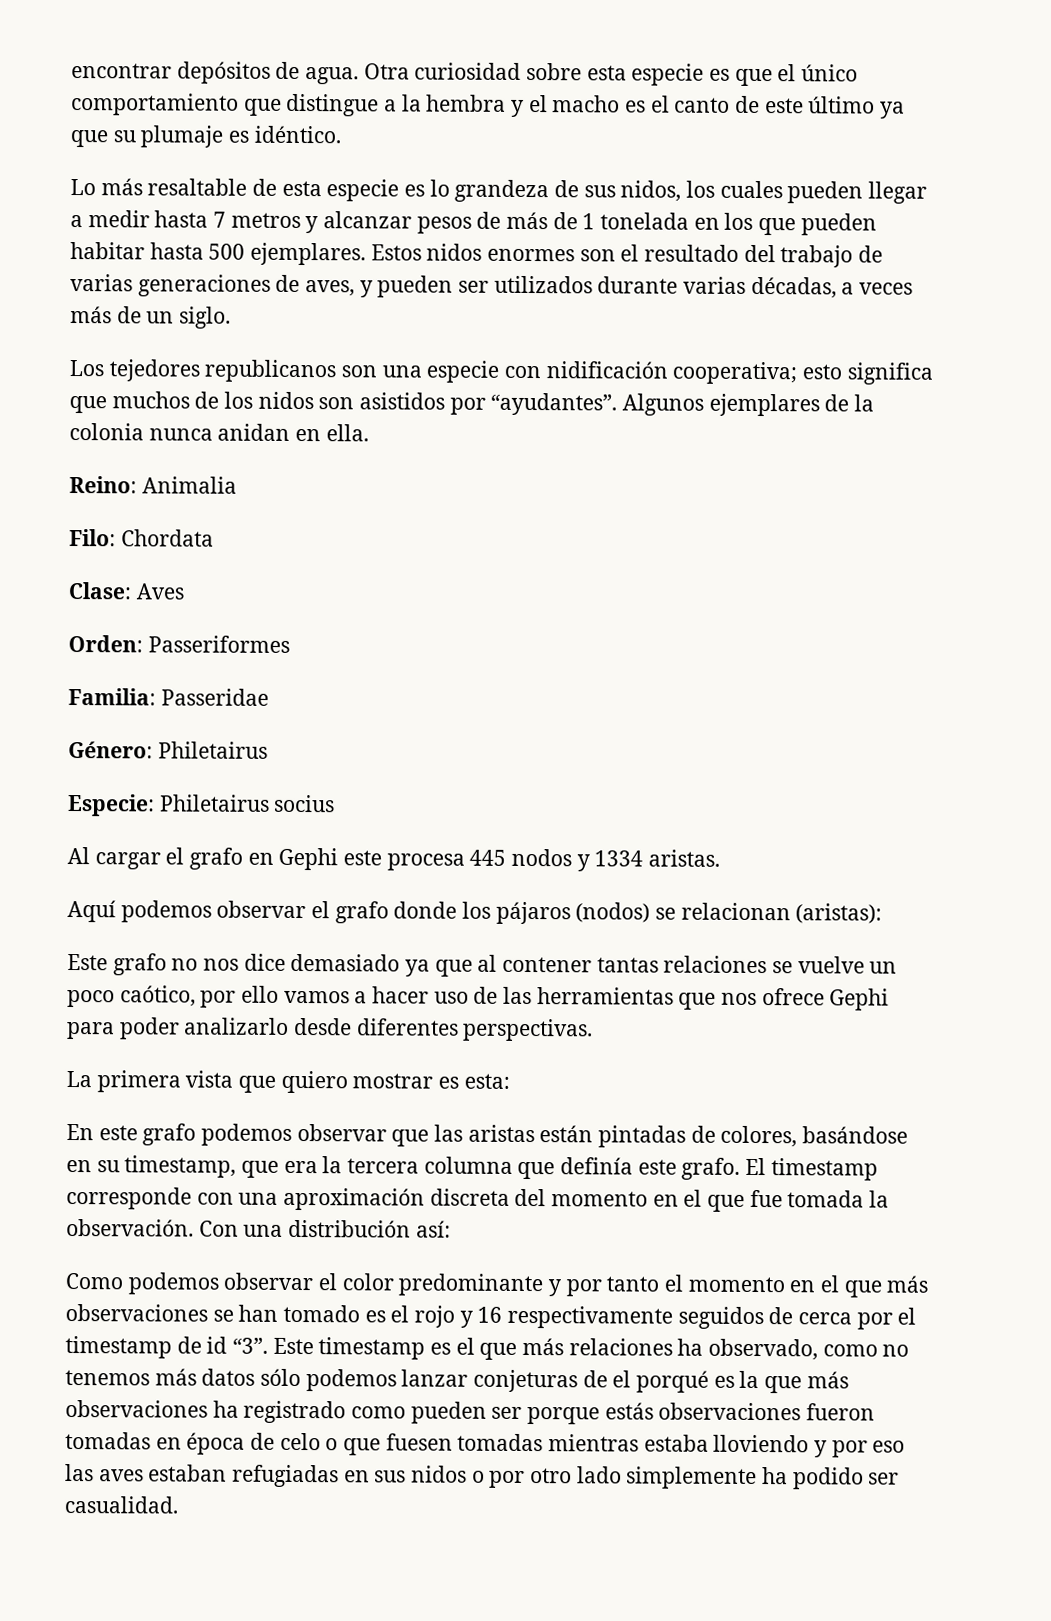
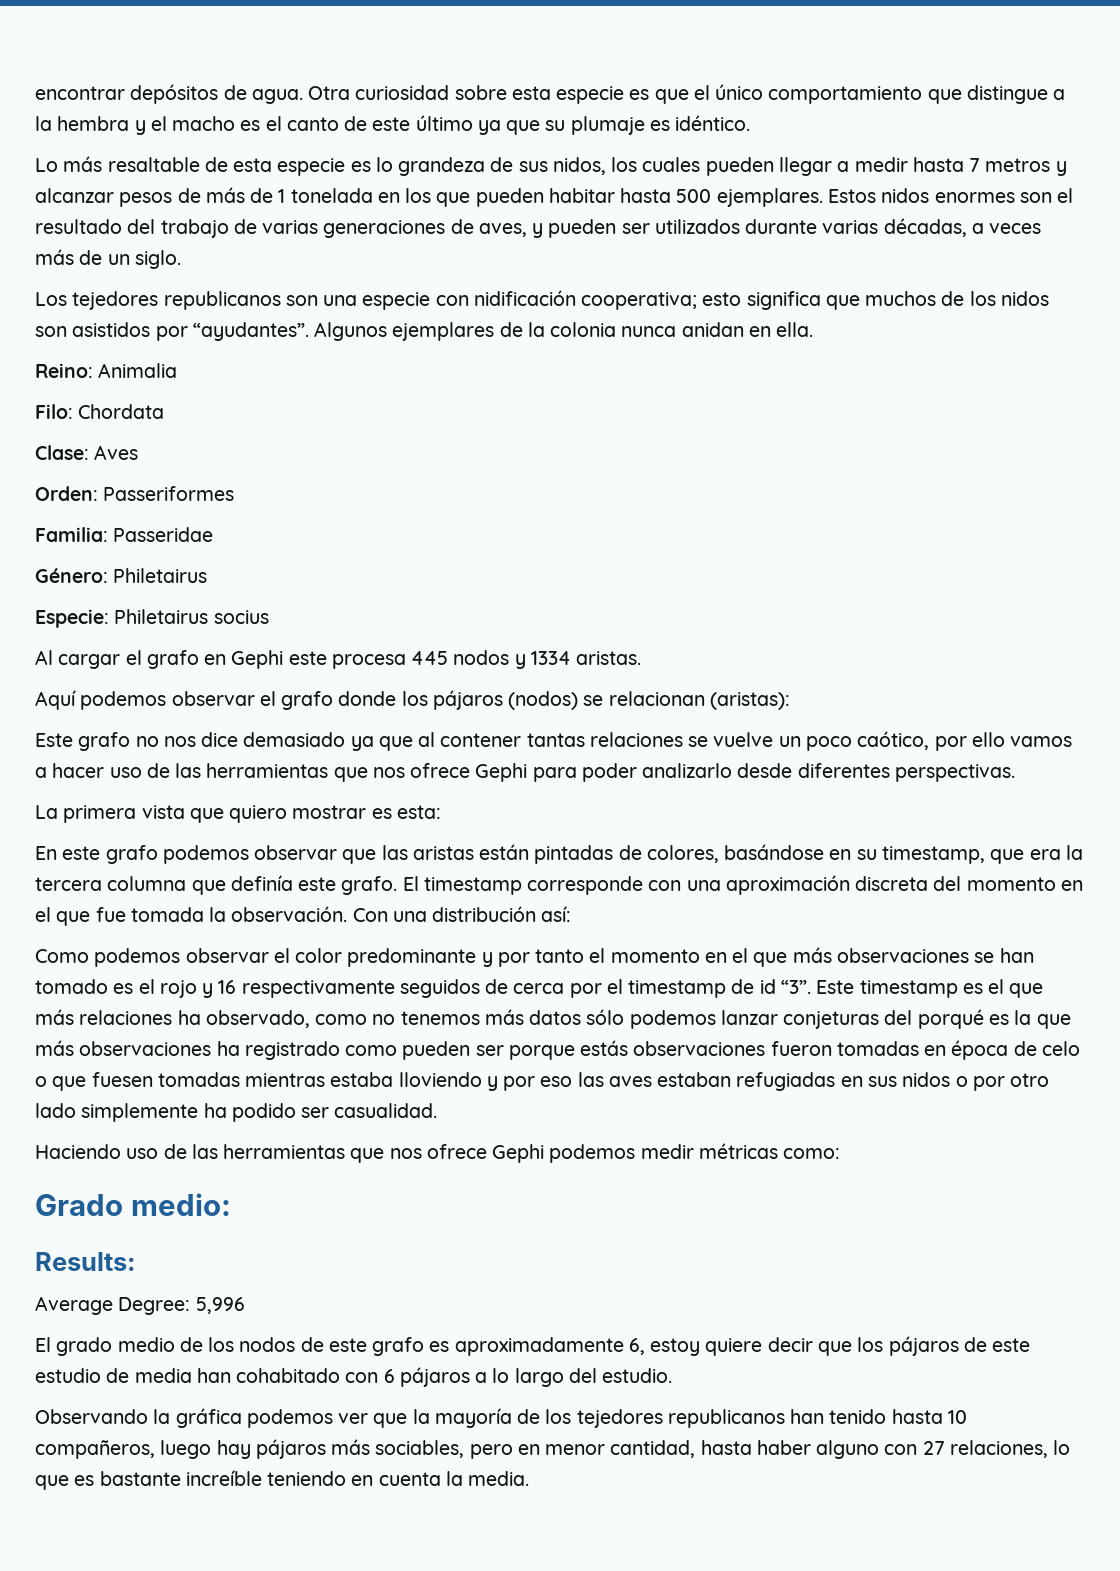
- Este timestamp es el que más relaciones ha observado, como no tenemos más datos sólo podemos lanzar conjeturas de el porqué es la que más observaciones ha registrado como pueden ser porque estás observaciones fueron tomadas en época de celo o que fuesen tomadas mientras estaba lloviendo y por eso las aves estaban refugiadas en sus nidos o por otro lado simplemente ha podido ser casualidad.
+ Este timestamp es el que más relaciones ha observado, como no tenemos más datos sólo podemos lanzar conjeturas del porqué es la que más observaciones ha registrado como pueden ser porque estás observaciones fueron tomadas en época de celo o que fuesen tomadas mientras estaba lloviendo y por eso las aves estaban refugiadas en sus nidos o por otro lado simplemente ha podido ser casualidad.
+ Haciendo uso de las herramientas que nos ofrece Gephi podemos medir métricas como:
+ Grado medio:
+ Results:
+ Average Degree: 5,996
+ El grado medio de los nodos de este grafo es aproximadamente 6, estoy quiere decir que los pájaros de este estudio de media han cohabitado con 6 pájaros a lo largo del estudio.
+ Observando la gráfica podemos ver que la mayoría de los tejedores republicanos han tenido hasta 10 compañeros, luego hay pájaros más sociables, pero en menor cantidad, hasta haber alguno con 27 relaciones, lo que es bastante increíble teniendo en cuenta la media.

